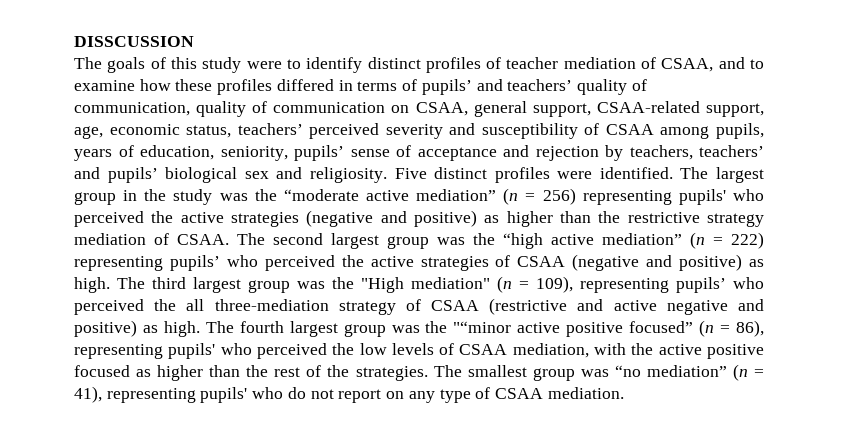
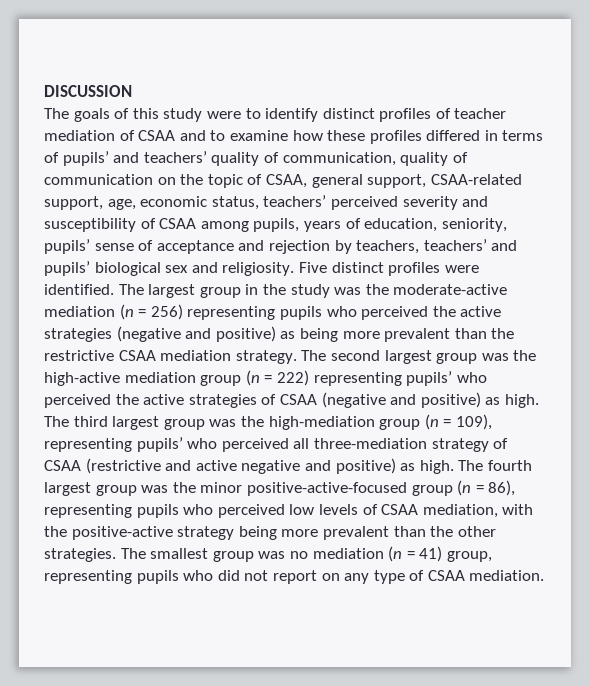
- DISSCUSSION
+ DISCUSSION
- The goals of this study were to identify distinct profiles of teacher mediation of CSAA, and to examine how these profiles differed in terms of pupils’ and teachers’ quality of communication, quality of communication on CSAA, general support, CSAA-related support, age, economic status, teachers’ perceived severity and susceptibility of CSAA among pupils, years of education, seniority, pupils’ sense of acceptance and rejection by teachers, teachers’ and pupils’ biological sex and religiosity.
+ The goals of this study were to identify distinct profiles of teacher mediation of CSAA and to examine how these profiles differed in terms of pupils’ and teachers’ quality of communication, quality of communication on the topic of CSAA, general support, CSAA-related support, age, economic status, teachers’ perceived severity and susceptibility of CSAA among pupils, years of education, seniority, pupils’ sense of acceptance and rejection by teachers, teachers’ and pupils’ biological sex and religiosity.
- The largest group in the study was the “moderate active mediation” (n = 256) representing pupils' who perceived the active strategies (negative and positive) as higher than the restrictive strategy mediation of CSAA.
+ The largest group in the study was the moderate-active mediation (n = 256) representing pupils who perceived the active strategies (negative and positive) as being more prevalent than the restrictive CSAA mediation strategy.
- The second largest group was the “high active mediation” (n = 222) representing pupils’ who perceived the active strategies of CSAA (negative and positive) as high.
+ The second largest group was the high-active mediation group (n = 222) representing pupils’ who perceived the active strategies of CSAA (negative and positive) as high.
- The third largest group was the "High mediation" (n = 109), representing pupils’ who perceived the all three-mediation strategy of CSAA (restrictive and active negative and positive) as high.
+ The third largest group was the high-mediation group (n = 109), representing pupils’ who perceived all three-mediation strategy of CSAA (restrictive and active negative and positive) as high.
- The fourth largest group was the "“minor active positive focused” (n = 86), representing pupils' who perceived the low levels of CSAA mediation, with the active positive focused as higher than the rest of the strategies.
+ The fourth largest group was the minor positive-active-focused group (n = 86), representing pupils who perceived low levels of CSAA mediation, with the positive-active strategy being more prevalent than the other strategies.
- The smallest group was “no mediation” (n = 41), representing pupils' who do not report on any type of CSAA mediation.
+ The smallest group was no mediation (n = 41) group, representing pupils who did not report on any type of CSAA mediation.

